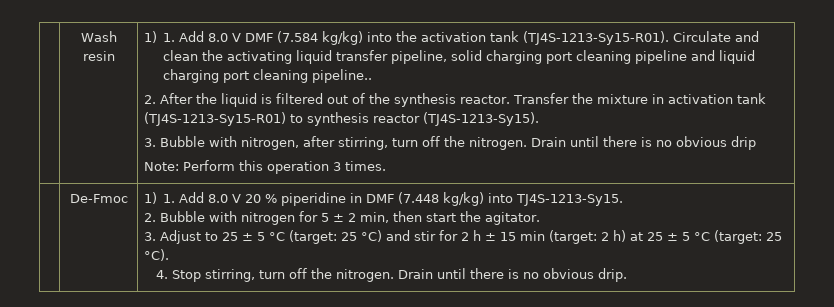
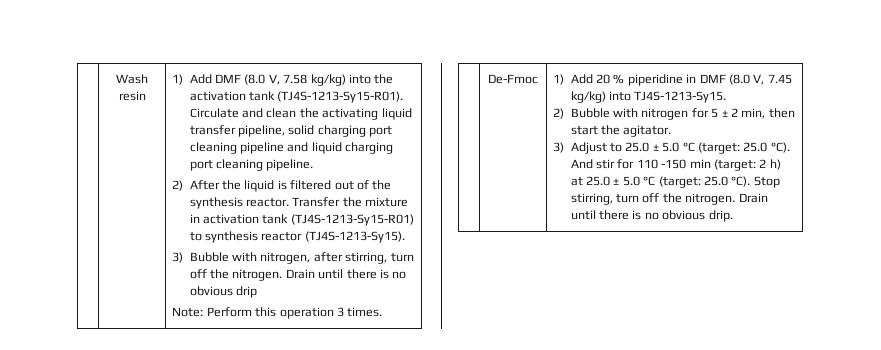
- 1) 1. Add 8.0 V DMF (7.584 kg/kg) into the activation tank (TJ4S-1213-Sy15-R01).
+ 1) Add DMF (8.0 V, 7.58 kg/kg) into the activation tank (TJ4S-1213-Sy15-R01).
- Circulate and clean the activating liquid transfer pipeline, solid charging port cleaning pipeline and liquid charging port cleaning pipeline..
- 2. After the liquid is filtered out of the synthesis reactor.
+ Circulate and clean the activating liquid transfer pipeline, solid charging port cleaning pipeline and liquid charging port cleaning pipeline.
+ 2) After the liquid is filtered out of the synthesis reactor.
- 3. Bubble with nitrogen, after stirring, turn off the nitrogen.
+ 3) Bubble with nitrogen, after stirring, turn off the nitrogen.
- 1) 1. Add 8.0 V 20 % piperidine in DMF (7.448 kg/kg) into TJ4S-1213-Sy15.
+ 1) Add 20 % piperidine in DMF (8.0 V, 7.45 kg/kg) into TJ4S-1213-Sy15.
- 2. Bubble with nitrogen for 5 ± 2 min, then start the agitator.
+ 2) Bubble with nitrogen for 5 ± 2 min, then start the agitator.
- 3. Adjust to 25 ± 5 °C (target: 25 °C) and stir for 2 h ± 15 min (target: 2 h) at 25 ± 5 °C (target: 25 °C).
- 4. Stop stirring, turn off the nitrogen.
+ 3) Adjust to 25.0 ± 5.0 °C (target: 25.0 °C). And stir for 110 -150 min (target: 2 h) at 25.0 ± 5.0 °C (target: 25.0 °C). Stop stirring, turn off the nitrogen.

